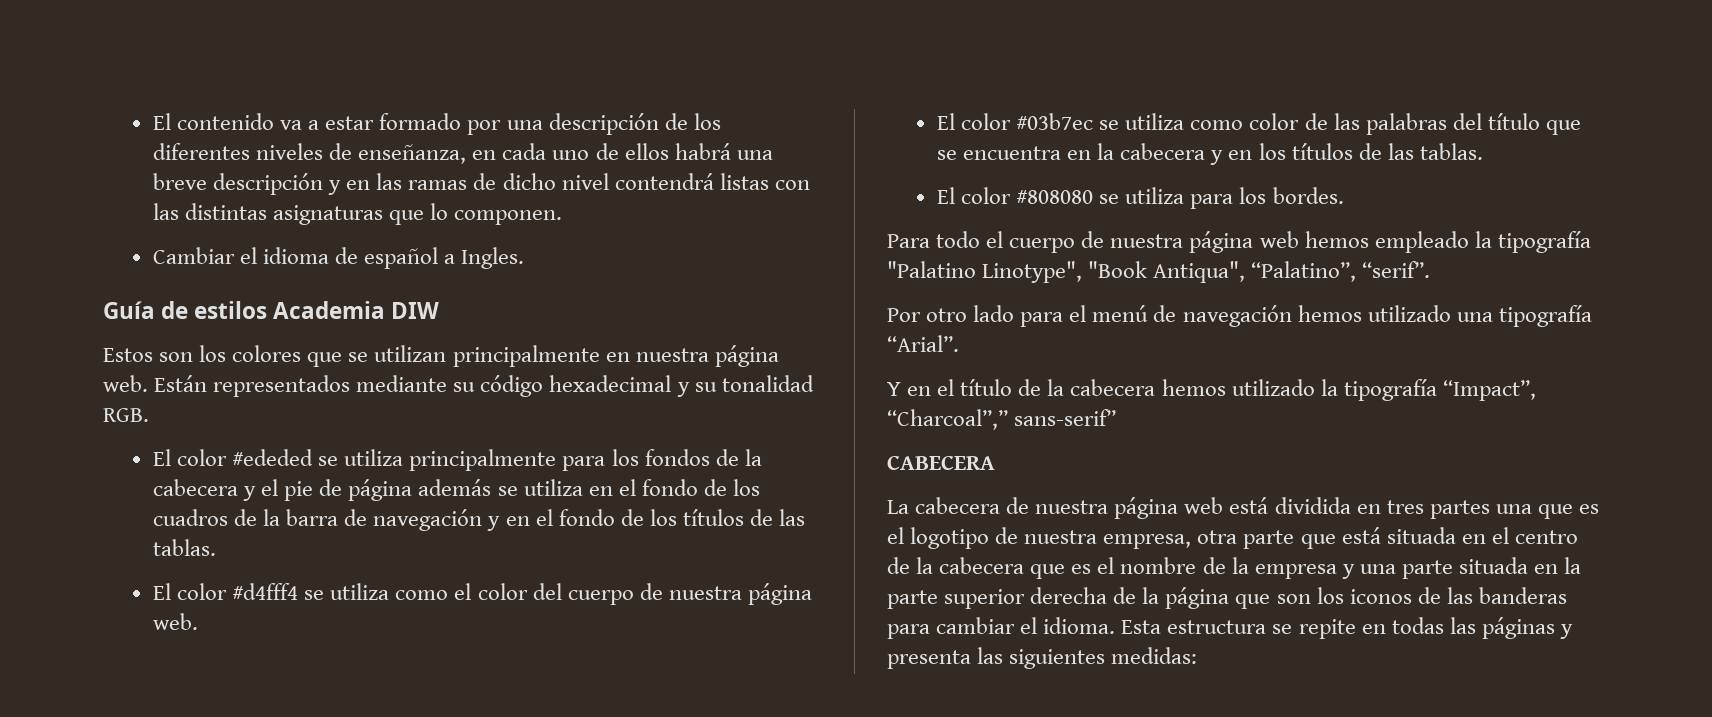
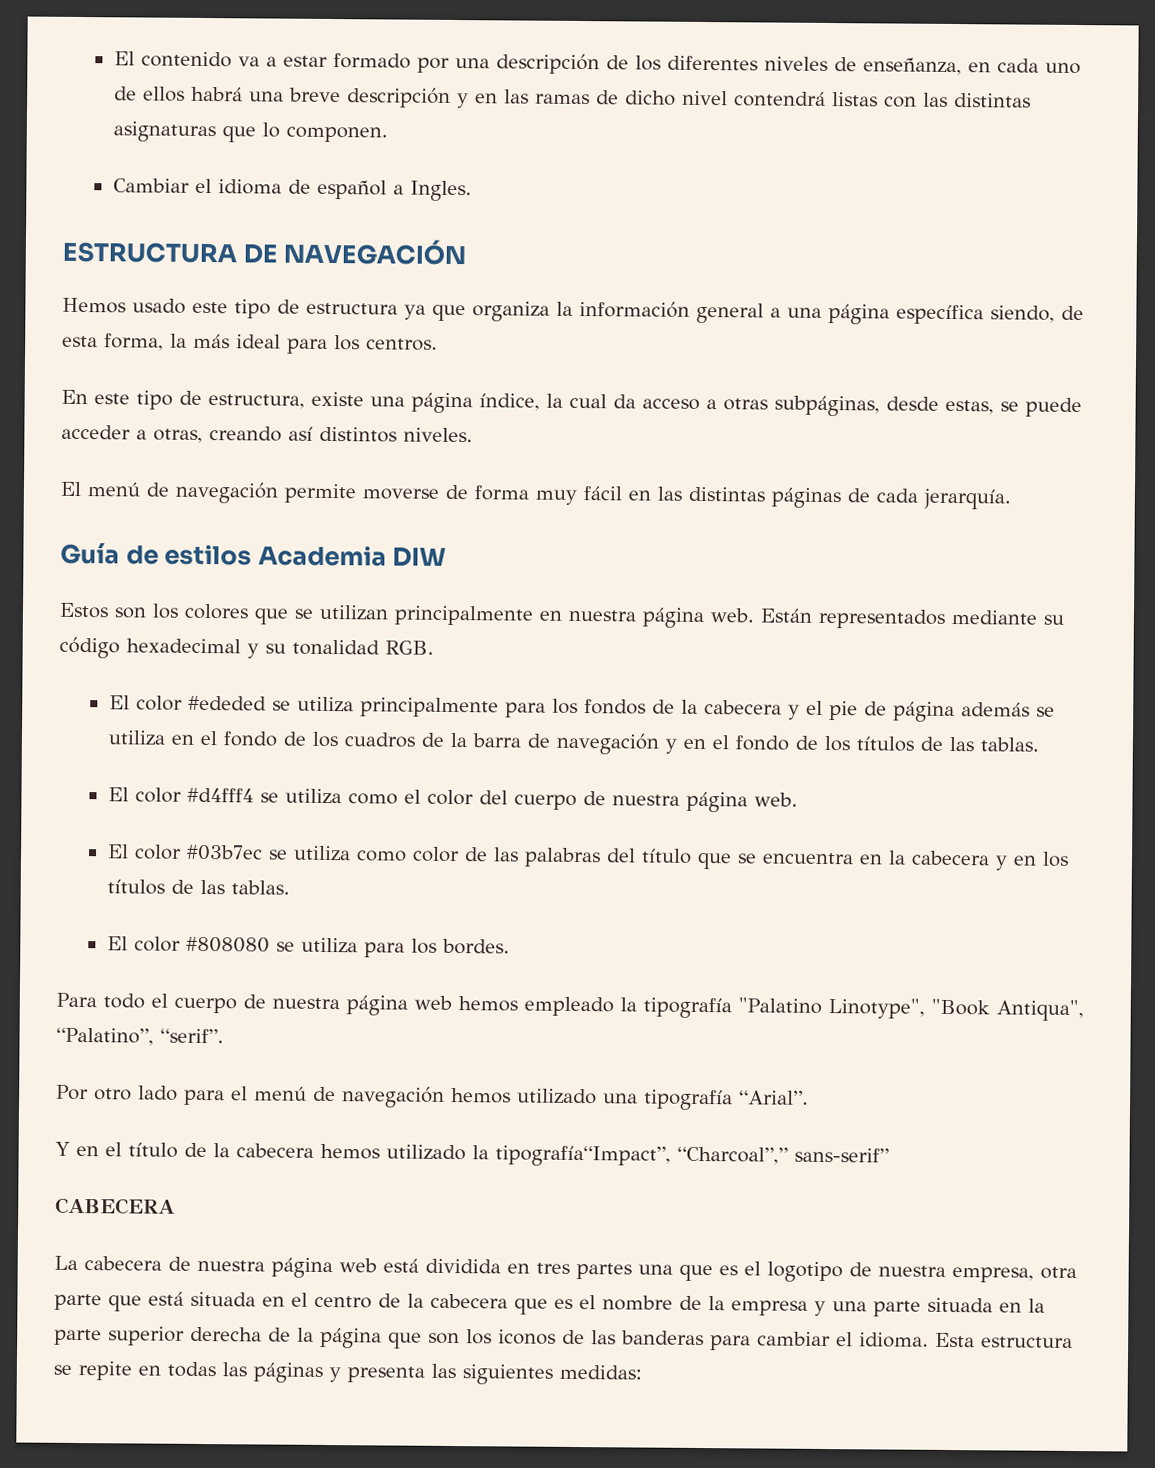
+ ESTRUCTURA DE NAVEGACIÓN
+ Hemos usado este tipo de estructura ya que organiza la información general a una página específica siendo, de esta forma, la más ideal para los centros.
+ En este tipo de estructura, existe una página índice, la cual da acceso a otras subpáginas, desde estas, se puede acceder a otras, creando así distintos niveles.
+ El menú de navegación permite moverse de forma muy fácil en las distintas páginas de cada jerarquía.
- Y en el título de la cabecera hemos utilizado la tipografía “Impact”, “Charcoal”,” sans-serif”
+ Y en el título de la cabecera hemos utilizado la tipografía“Impact”, “Charcoal”,” sans-serif”

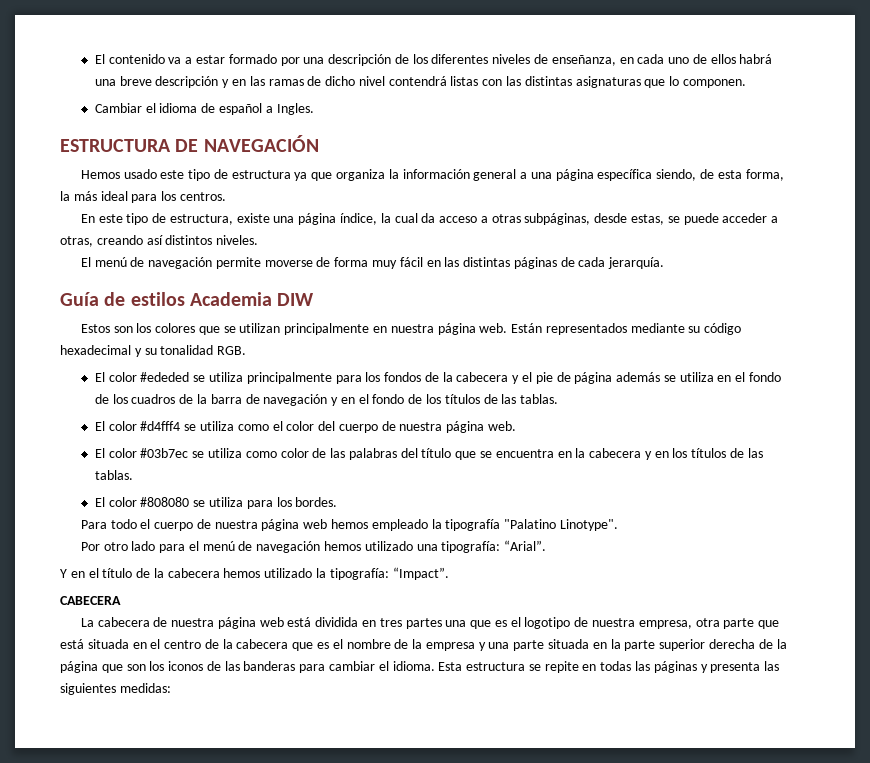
- Para todo el cuerpo de nuestra página web hemos empleado la tipografía "Palatino Linotype", "Book Antiqua", “Palatino”, “serif”.
+ Para todo el cuerpo de nuestra página web hemos empleado la tipografía "Palatino Linotype".
- Por otro lado para el menú de navegación hemos utilizado una tipografía “Arial”.
+ Por otro lado para el menú de navegación hemos utilizado una tipografía: “Arial”.
- Y en el título de la cabecera hemos utilizado la tipografía“Impact”, “Charcoal”,” sans-serif”
+ Y en el título de la cabecera hemos utilizado la tipografía: “Impact”.

